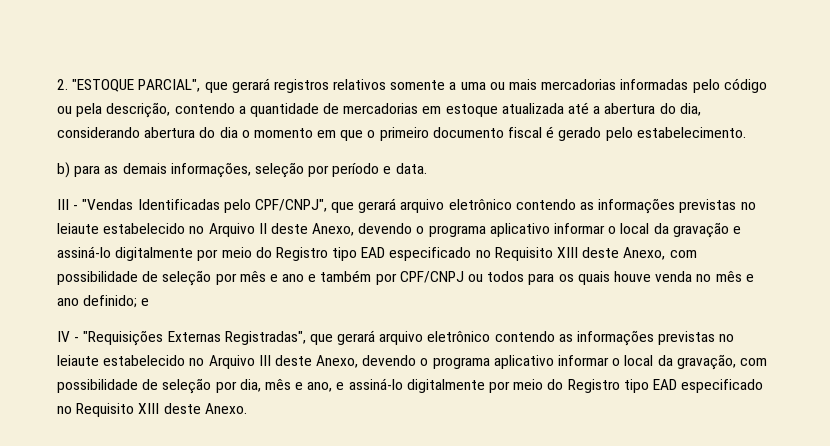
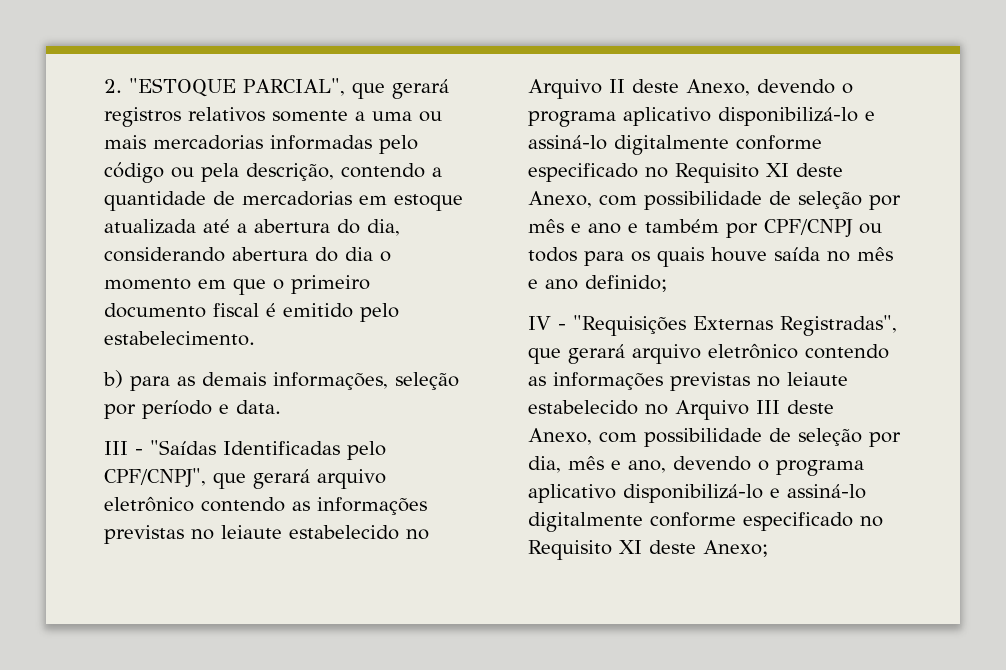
- 2. "ESTOQUE PARCIAL", que gerará registros relativos somente a uma ou mais mercadorias informadas pelo código ou pela descrição, contendo a quantidade de mercadorias em estoque atualizada até a abertura do dia, considerando abertura do dia o momento em que o primeiro documento fiscal é gerado pelo estabelecimento.
+ 2. "ESTOQUE PARCIAL", que gerará registros relativos somente a uma ou mais mercadorias informadas pelo código ou pela descrição, contendo a quantidade de mercadorias em estoque atualizada até a abertura do dia, considerando abertura do dia o momento em que o primeiro documento fiscal é emitido pelo estabelecimento.
- III - "Vendas Identificadas pelo CPF/CNPJ", que gerará arquivo eletrônico contendo as informações previstas no leiaute estabelecido no Arquivo II deste Anexo, devendo o programa aplicativo informar o local da gravação e assiná-lo digitalmente por meio do Registro tipo EAD especificado no Requisito XIII deste Anexo, com possibilidade de seleção por mês e ano e também por CPF/CNPJ ou todos para os quais houve venda no mês e ano definido; e
+ III - "Saídas Identificadas pelo CPF/CNPJ", que gerará arquivo eletrônico contendo as informações previstas no leiaute estabelecido no Arquivo II deste Anexo, devendo o programa aplicativo disponibilizá-lo e assiná-lo digitalmente conforme especificado no Requisito XI deste Anexo, com possibilidade de seleção por mês e ano e também por CPF/CNPJ ou todos para os quais houve saída no mês e ano definido;
- IV - "Requisições Externas Registradas", que gerará arquivo eletrônico contendo as informações previstas no leiaute estabelecido no Arquivo III deste Anexo, devendo o programa aplicativo informar o local da gravação, com possibilidade de seleção por dia, mês e ano, e assiná-lo digitalmente por meio do Registro tipo EAD especificado no Requisito XIII deste Anexo.
+ IV - "Requisições Externas Registradas", que gerará arquivo eletrônico contendo as informações previstas no leiaute estabelecido no Arquivo III deste Anexo, com possibilidade de seleção por dia, mês e ano, devendo o programa aplicativo disponibilizá-lo e assiná-lo digitalmente conforme especificado no Requisito XI deste Anexo;

